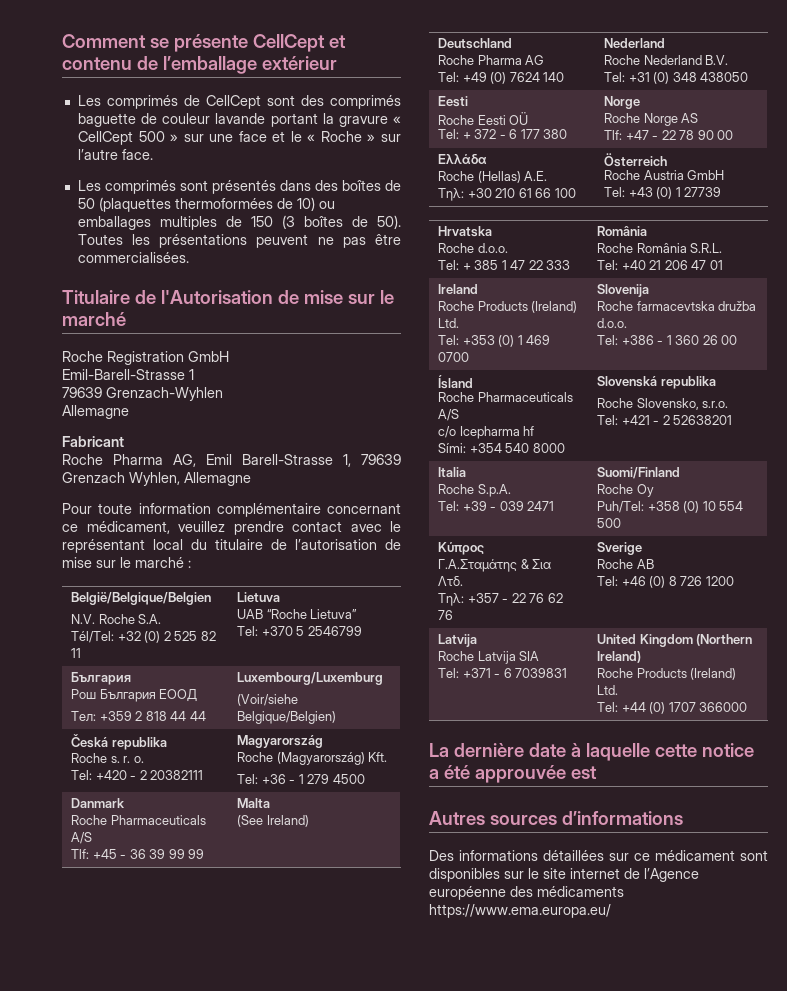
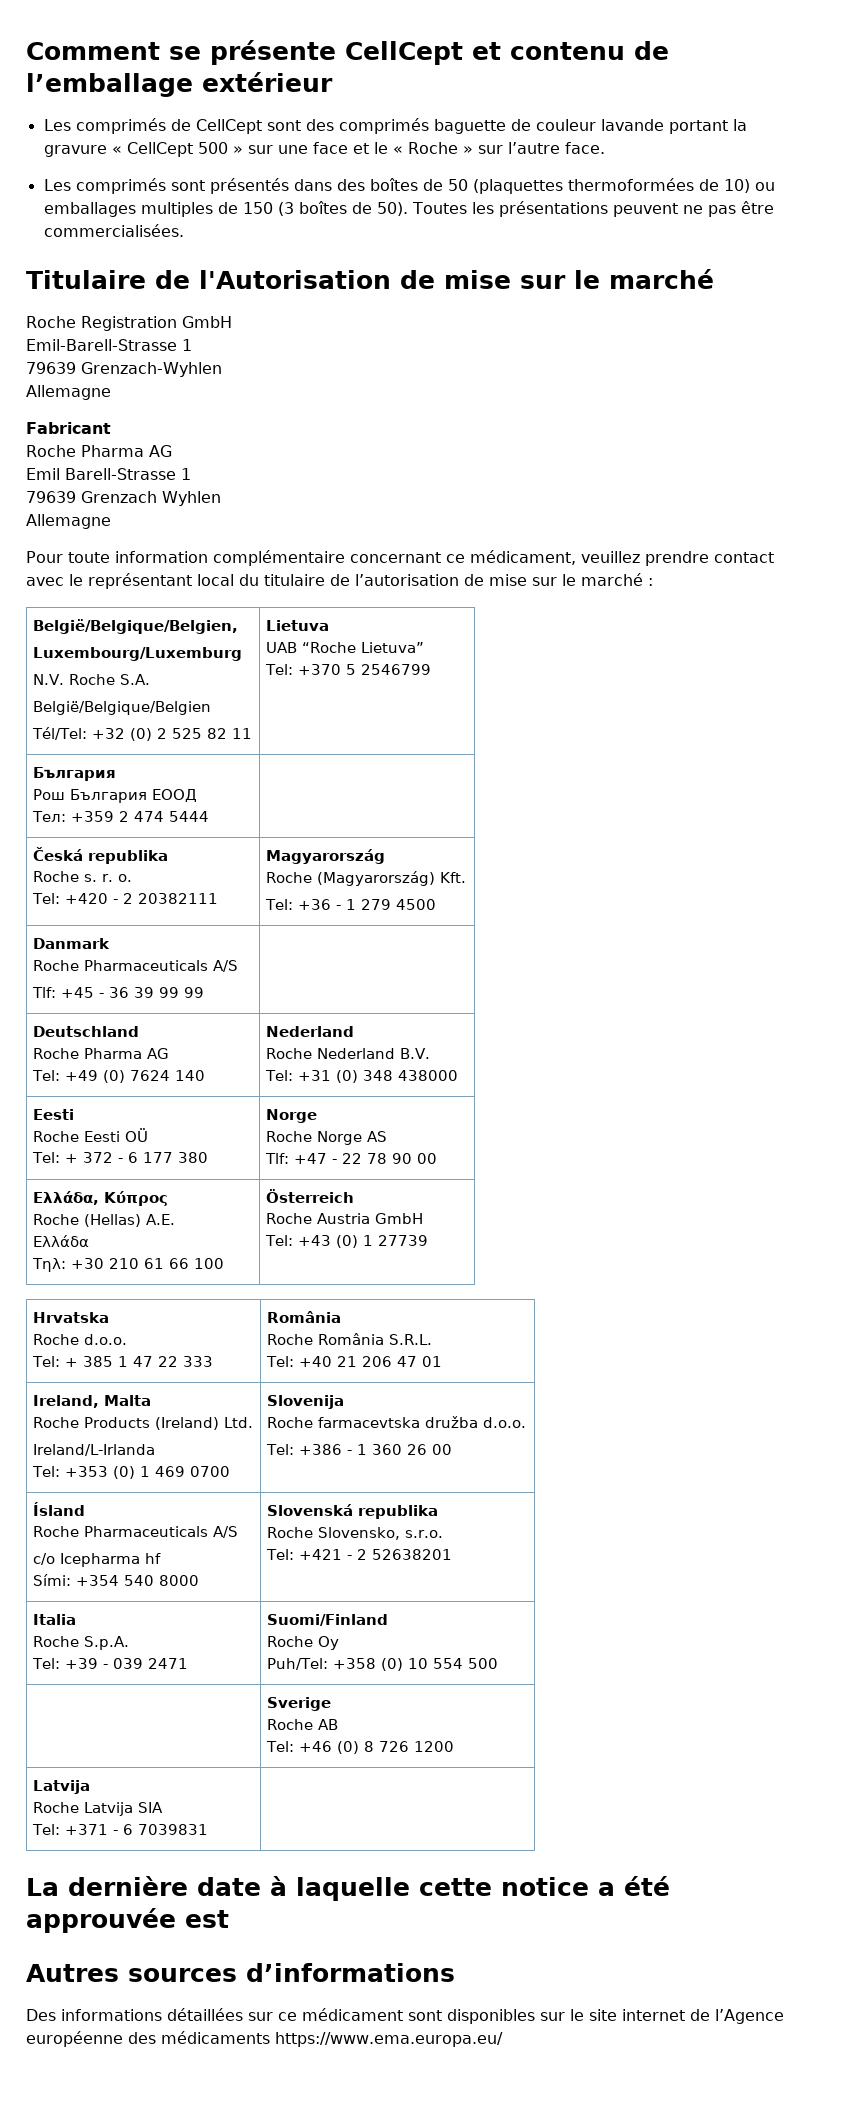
  Fabricant
- Roche Pharma AG, Emil Barell-Strasse 1, 79639 Grenzach Wyhlen, Allemagne
+ Roche Pharma AG
+ Emil Barell-Strasse 1
+ 79639 Grenzach Wyhlen
+ Allemagne
+ België/Belgique/Belgien,
+ Luxembourg/Luxemburg
+ N.V. Roche S.A.
  België/Belgique/Belgien
- N.V. Roche S.A.
  Tél/Tel: +32 (0) 2 525 82 11 | Lietuva
  UAB “Roche Lietuva”
  Tel: +370 5 2546799
  България
  Рош България ЕООД
- Тел: +359 2 818 44 44 | Luxembourg/Luxemburg
- (Voir/siehe Belgique/Belgien)
+ Тел: +359 2 474 5444 |
  Danmark
  Roche Pharmaceuticals A/S
- Tlf: +45 - 36 39 99 99 | Malta
- (See Ireland)
+ Tlf: +45 - 36 39 99 99 |
  Deutschland
  Roche Pharma AG
  Tel: +49 (0) 7624 140 | Nederland
  Roche Nederland B.V.
- Tel: +31 (0) 348 438050
+ Tel: +31 (0) 348 438000
+ Ελλάδα, Kύπρος
+ Roche (Hellas) A.E.
  Ελλάδα
- Roche (Hellas) A.E.
- Ireland
+ Ireland, Malta
  Roche Products (Ireland) Ltd.
+ Ireland/L-Irlanda
- Kύπρος
- Γ.Α.Σταμάτης & Σια Λτδ.
- Τηλ: +357 - 22 76 62 76 | Sverige
+ | Sverige
  Roche AB
  Tel: +46 (0) 8 726 1200
  Latvija
  Roche Latvija SIA
- Tel: +371 - 6 7039831 | United Kingdom (Northern Ireland)
- Roche Products (Ireland) Ltd.
- Tel: +44 (0) 1707 366000
+ Tel: +371 - 6 7039831 |

